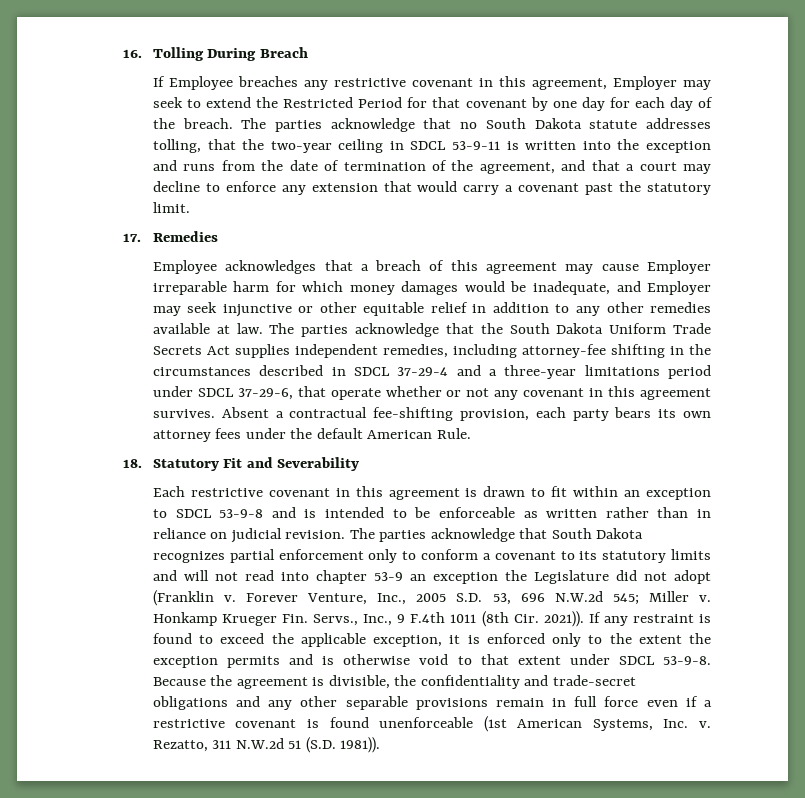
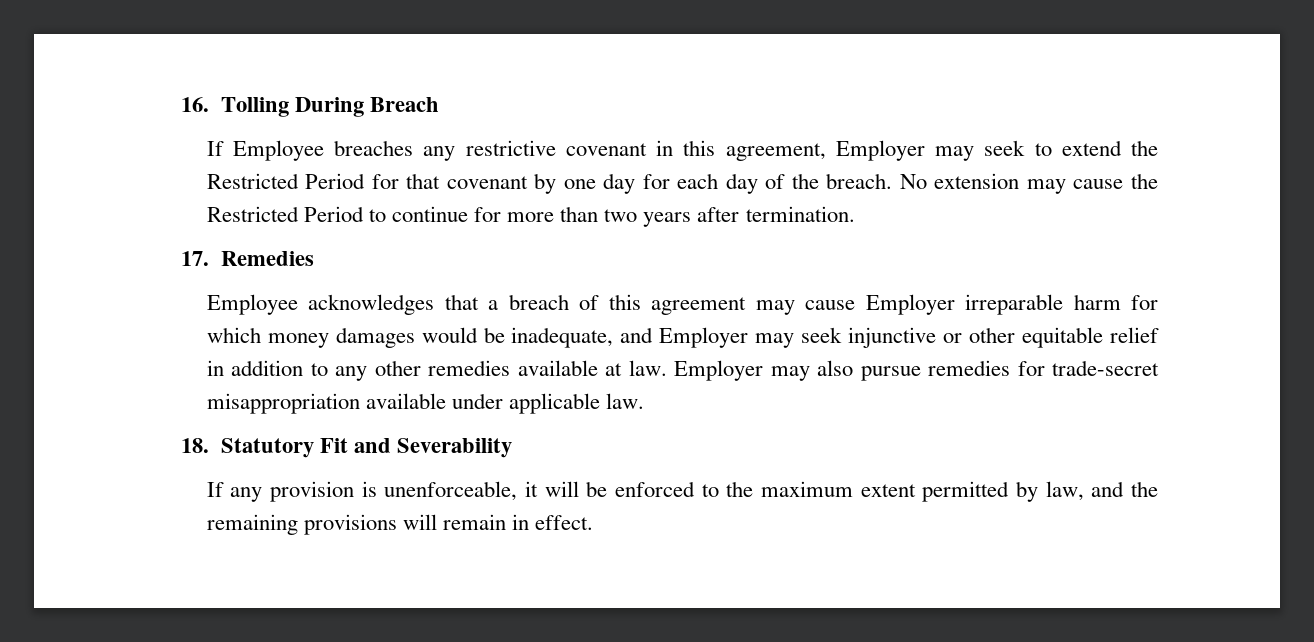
- The parties acknowledge that no South Dakota statute addresses tolling, that the two-year ceiling in SDCL 53-9-11 is written into the exception and runs from the date of termination of the agreement, and that a court may decline to enforce any extension that would carry a covenant past the statutory limit.
+ No extension may cause the Restricted Period to continue for more than two years after termination.
- The parties acknowledge that the South Dakota Uniform Trade Secrets Act supplies independent remedies, including attorney-fee shifting in the circumstances described in SDCL 37-29-4 and a three-year limitations period under SDCL 37-29-6, that operate whether or not any covenant in this agreement survives. Absent a contractual fee-shifting provision, each party bears its own attorney fees under the default American Rule.
+ Employer may also pursue remedies for trade-secret misappropriation available under applicable law.
- Each restrictive covenant in this agreement is drawn to fit within an exception to SDCL 53-9-8 and is intended to be enforceable as written rather than in reliance on judicial revision. The parties acknowledge that South Dakota recognizes partial enforcement only to conform a covenant to its statutory limits and will not read into chapter 53-9 an exception the Legislature did not adopt (Franklin v. Forever Venture, Inc., 2005 S.D. 53, 696 N.W.2d 545; Miller v. Honkamp Krueger Fin. Servs., Inc., 9 F.4th 1011 (8th Cir. 2021)). If any restraint is found to exceed the applicable exception, it is enforced only to the extent the exception permits and is otherwise void to that extent under SDCL 53-9-8. Because the agreement is divisible, the confidentiality and trade-secret obligations and any other separable provisions remain in full force even if a restrictive covenant is found unenforceable (1st American Systems, Inc. v. Rezatto, 311 N.W.2d 51 (S.D. 1981)).
+ If any provision is unenforceable, it will be enforced to the maximum extent permitted by law, and the remaining provisions will remain in effect.

